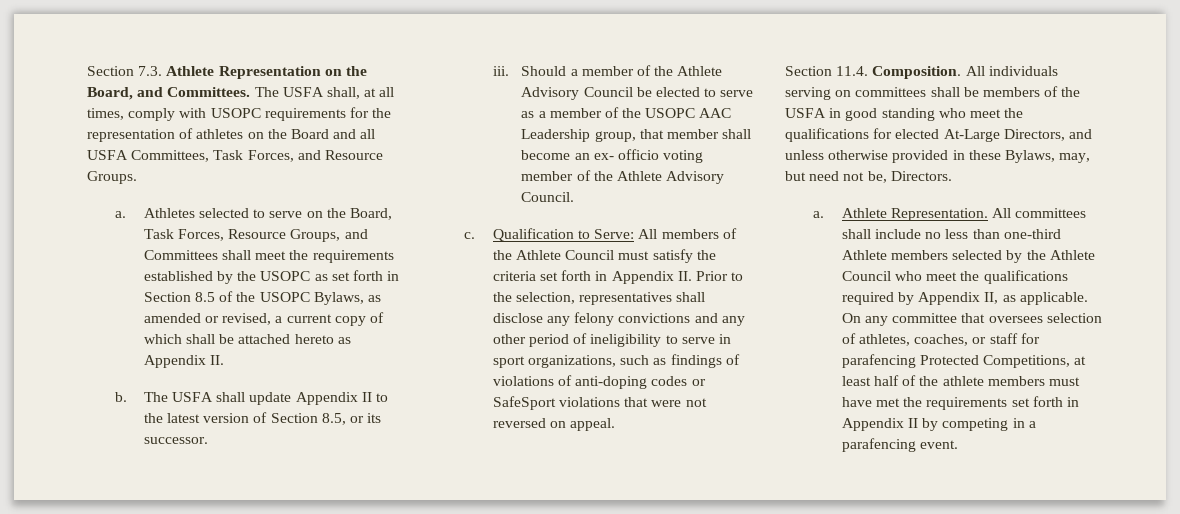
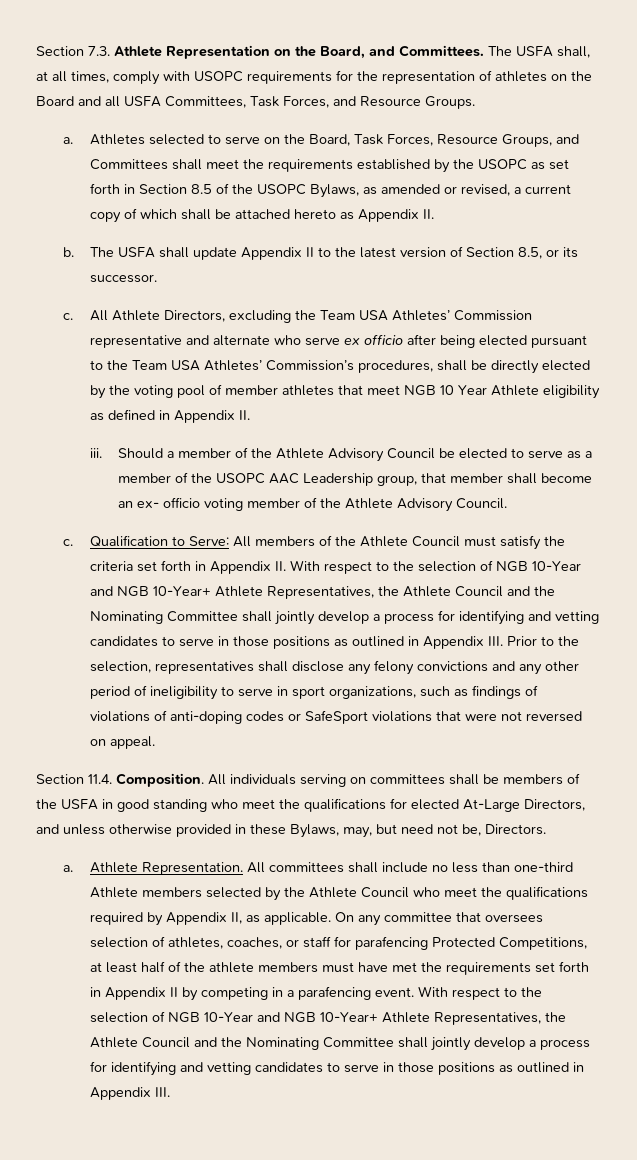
+ c. All Athlete Directors, excluding the Team USA Athletes’ Commission representative and alternate who serve ex officio after being elected pursuant to the Team USA Athletes’ Commission’s procedures, shall be directly elected by the voting pool of member athletes that meet NGB 10 Year Athlete eligibility as defined in Appendix II.
- Qualification to Serve: All members of the Athlete Council must satisfy the criteria set forth in Appendix II. Prior to the selection, representatives shall disclose any felony convictions and any other period of ineligibility to serve in sport organizations, such as findings of violations of anti-doping codes or SafeSport violations that were not reversed on appeal.
+ Qualification to Serve: All members of the Athlete Council must satisfy the criteria set forth in Appendix II. With respect to the selection of NGB 10-Year and NGB 10-Year+ Athlete Representatives, the Athlete Council and the Nominating Committee shall jointly develop a process for identifying and vetting candidates to serve in those positions as outlined in Appendix III. Prior to the selection, representatives shall disclose any felony convictions and any other period of ineligibility to serve in sport organizations, such as findings of violations of anti-doping codes or SafeSport violations that were not reversed on appeal.
- On any committee that oversees selection of athletes, coaches, or staff for parafencing Protected Competitions, at least half of the athlete members must have met the requirements set forth in Appendix II by competing in a parafencing event.
+ On any committee that oversees selection of athletes, coaches, or staff for parafencing Protected Competitions, at least half of the athlete members must have met the requirements set forth in Appendix II by competing in a parafencing event. With respect to the selection of NGB 10-Year and NGB 10-Year+ Athlete Representatives, the Athlete Council and the Nominating Committee shall jointly develop a process for identifying and vetting candidates to serve in those positions as outlined in Appendix III.

